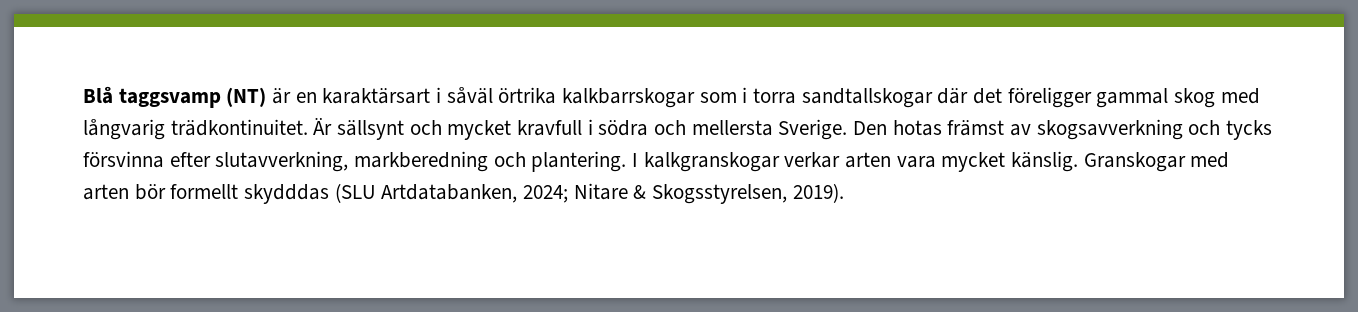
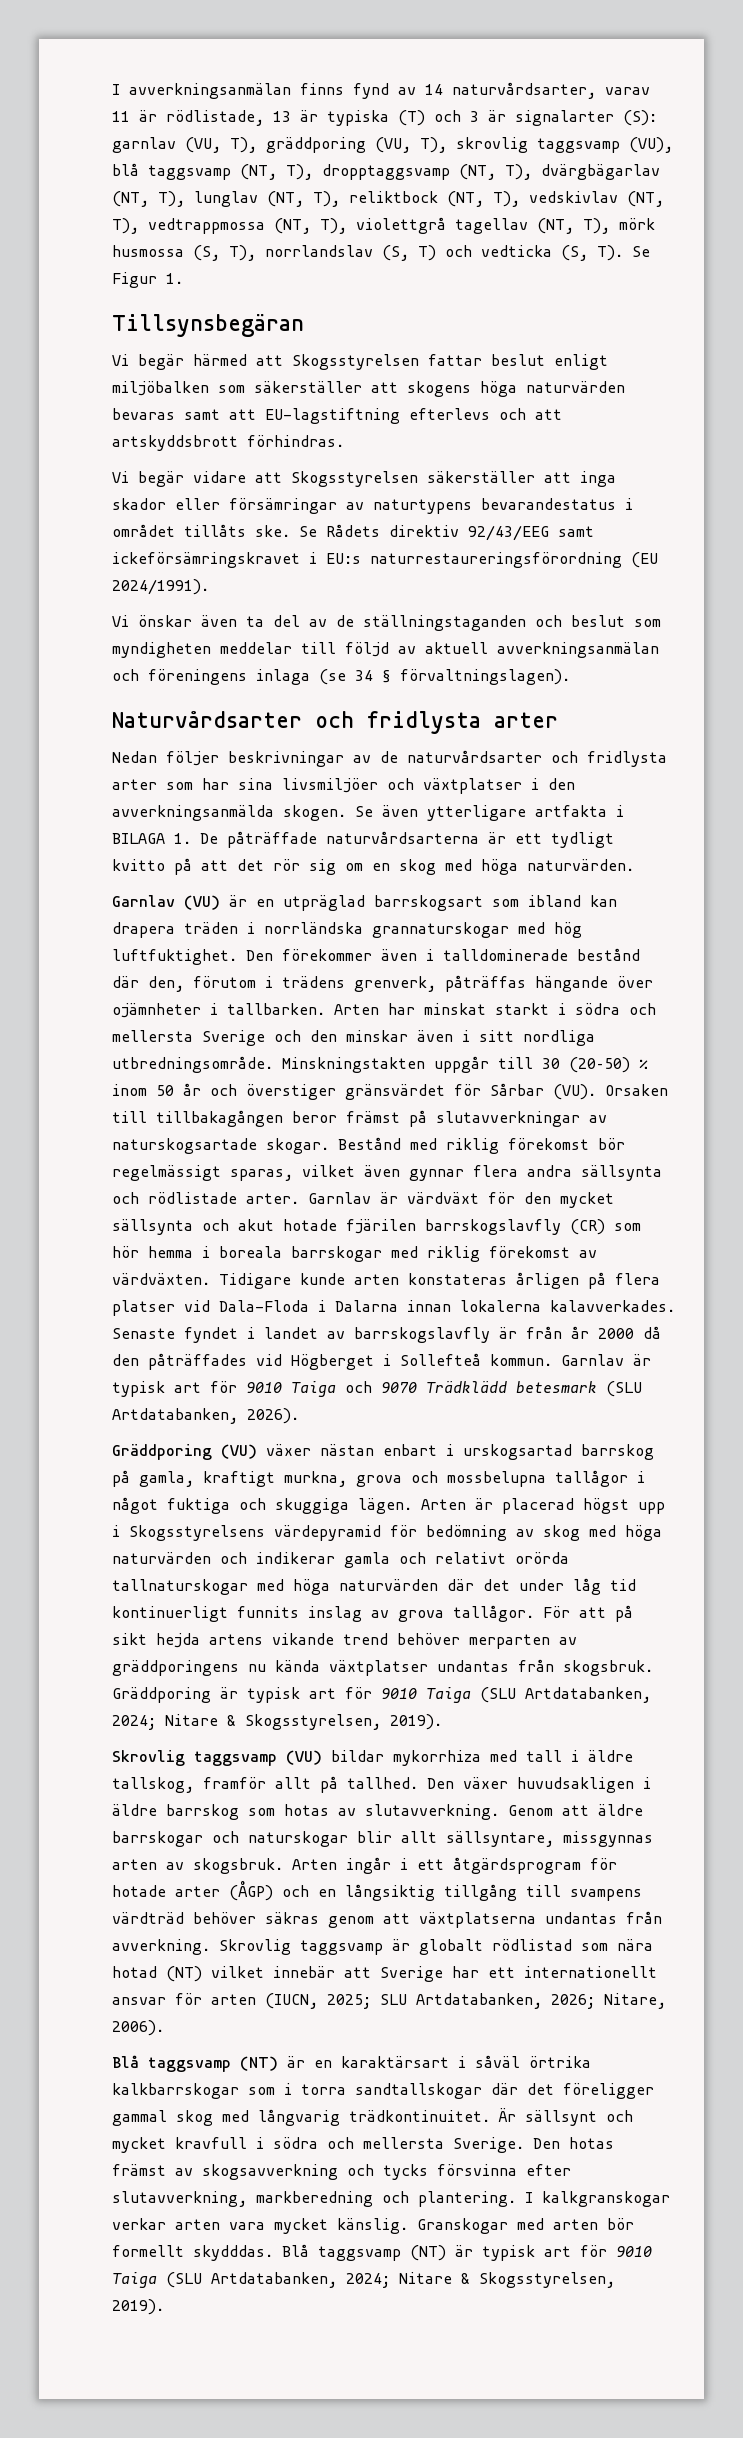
+ I avverkningsanmälan finns fynd av 14 naturvårdsarter, varav 11 är rödlistade, 13 är typiska (T) och 3 är signalarter (S): garnlav (VU, T), gräddporing (VU, T), skrovlig taggsvamp (VU), blå taggsvamp (NT, T), dropptaggsvamp (NT, T), dvärgbägarlav (NT, T), lunglav (NT, T), reliktbock (NT, T), vedskivlav (NT, T), vedtrappmossa (NT, T), violettgrå tagellav (NT, T), mörk husmossa (S, T), norrlandslav (S, T) och vedticka (S, T). Se Figur 1.
+ Tillsynsbegäran
+ Vi begär härmed att Skogsstyrelsen fattar beslut enligt miljöbalken som säkerställer att skogens höga naturvärden bevaras samt att EU-lagstiftning efterlevs och att artskyddsbrott förhindras.
+ Vi begär vidare att Skogsstyrelsen säkerställer att inga skador eller försämringar av naturtypens bevarandestatus i området tillåts ske. Se Rådets direktiv 92/43/EEG samt ickeförsämringskravet i EU:s naturrestaureringsförordning (EU 2024/1991).
+ Vi önskar även ta del av de ställningstaganden och beslut som myndigheten meddelar till följd av aktuell avverkningsanmälan och föreningens inlaga (se 34 § förvaltningslagen).
+ Naturvårdsarter och fridlysta arter
+ Nedan följer beskrivningar av de naturvårdsarter och fridlysta arter som har sina livsmiljöer och växtplatser i den avverkningsanmälda skogen. Se även ytterligare artfakta i BILAGA 1. De påträffade naturvårdsarterna är ett tydligt kvitto på att det rör sig om en skog med höga naturvärden.
+ Garnlav (VU) är en utpräglad barrskogsart som ibland kan drapera träden i norrländska grannaturskogar med hög luftfuktighet. Den förekommer även i talldominerade bestånd där den, förutom i trädens grenverk, påträffas hängande över ojämnheter i tallbarken. Arten har minskat starkt i södra och mellersta Sverige och den minskar även i sitt nordliga utbredningsområde. Minskningstakten uppgår till 30 (20–50) % inom 50 år och överstiger gränsvärdet för Sårbar (VU). Orsaken till tillbakagången beror främst på slutavverkningar av naturskogsartade skogar. Bestånd med riklig förekomst bör regelmässigt sparas, vilket även gynnar flera andra sällsynta och rödlistade arter. Garnlav är värdväxt för den mycket sällsynta och akut hotade fjärilen barrskogslavfly (CR) som hör hemma i boreala barrskogar med riklig förekomst av värdväxten. Tidigare kunde arten konstateras årligen på flera platser vid Dala-Floda i Dalarna innan lokalerna kalavverkades. Senaste fyndet i landet av barrskogslavfly är från år 2000 då den påträffades vid Högberget i Sollefteå kommun. Garnlav är typisk art för 9010 Taiga och 9070 Trädklädd betesmark (SLU Artdatabanken, 2026).
+ Gräddporing (VU) växer nästan enbart i urskogsartad barrskog på gamla, kraftigt murkna, grova och mossbelupna tallågor i något fuktiga och skuggiga lägen. Arten är placerad högst upp i Skogsstyrelsens värdepyramid för bedömning av skog med höga naturvärden och indikerar gamla och relativt orörda tallnaturskogar med höga naturvärden där det under låg tid kontinuerligt funnits inslag av grova tallågor. För att på sikt hejda artens vikande trend behöver merparten av gräddporingens nu kända växtplatser undantas från skogsbruk. Gräddporing är typisk art för 9010 Taiga (SLU Artdatabanken, 2024; Nitare & Skogsstyrelsen, 2019).
+ Skrovlig taggsvamp (VU) bildar mykorrhiza med tall i äldre tallskog, framför allt på tallhed. Den växer huvudsakligen i äldre barrskog som hotas av slutavverkning. Genom att äldre barrskogar och naturskogar blir allt sällsyntare, missgynnas arten av skogsbruk. Arten ingår i ett åtgärdsprogram för hotade arter (ÅGP) och en långsiktig tillgång till svampens värdträd behöver säkras genom att växtplatserna undantas från avverkning. Skrovlig taggsvamp är globalt rödlistad som nära hotad (NT) vilket innebär att Sverige har ett internationellt ansvar för arten (IUCN, 2025; SLU Artdatabanken, 2026; Nitare, 2006).
- Granskogar med arten bör formellt skydddas (SLU Artdatabanken, 2024; Nitare & Skogsstyrelsen, 2019).
+ Granskogar med arten bör formellt skydddas. Blå taggsvamp (NT) är typisk art för 9010 Taiga (SLU Artdatabanken, 2024; Nitare & Skogsstyrelsen, 2019).

